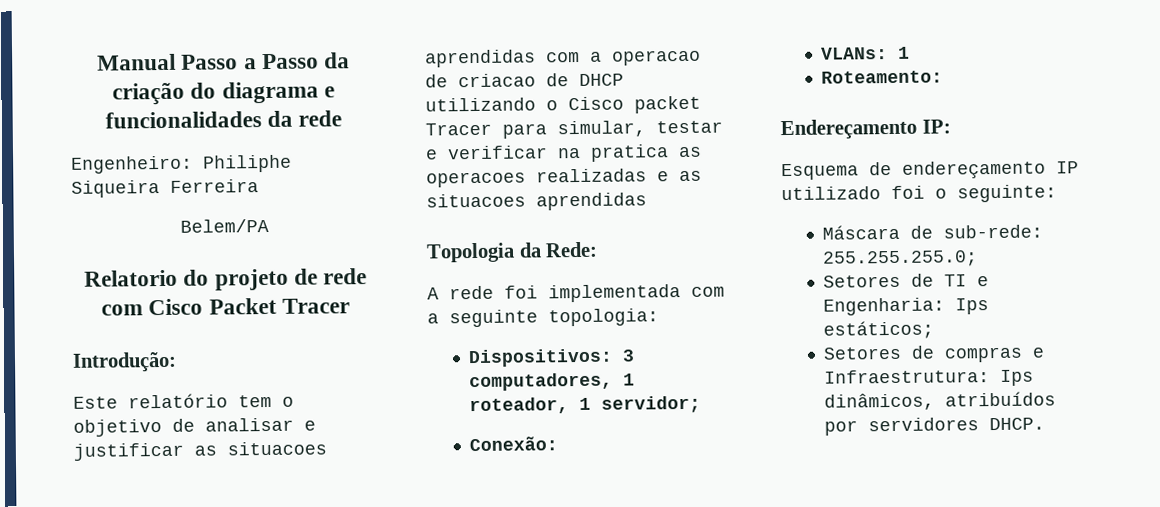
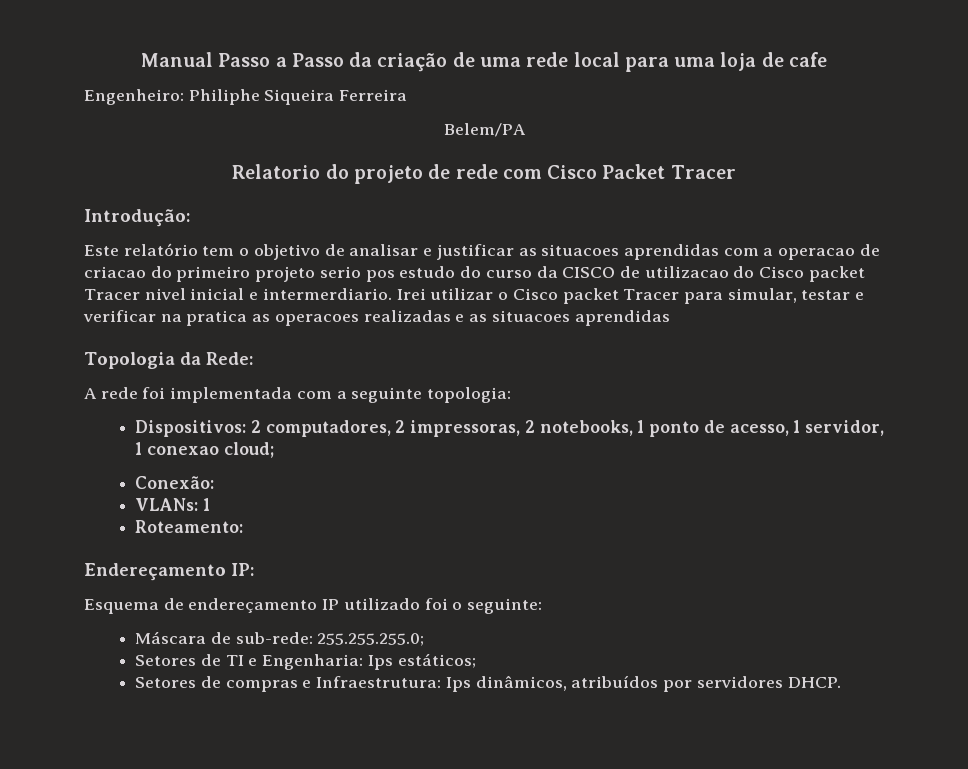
- Manual Passo a Passo da criação do diagrama e funcionalidades da rede
+ Manual Passo a Passo da criação de uma rede local para uma loja de cafe
- Este relatório tem o objetivo de analisar e justificar as situacoes aprendidas com a operacao de criacao de DHCP utilizando o Cisco packet Tracer para simular, testar e verificar na pratica as operacoes realizadas e as situacoes aprendidas
+ Este relatório tem o objetivo de analisar e justificar as situacoes aprendidas com a operacao de criacao do primeiro projeto serio pos estudo do curso da CISCO de utilizacao do Cisco packet Tracer nivel inicial e intermerdiario. Irei utilizar o Cisco packet Tracer para simular, testar e verificar na pratica as operacoes realizadas e as situacoes aprendidas
- Dispositivos: 3 computadores, 1 roteador, 1 servidor;
+ Dispositivos: 2 computadores, 2 impressoras, 2 notebooks, 1 ponto de acesso, 1 servidor, 1 conexao cloud;

